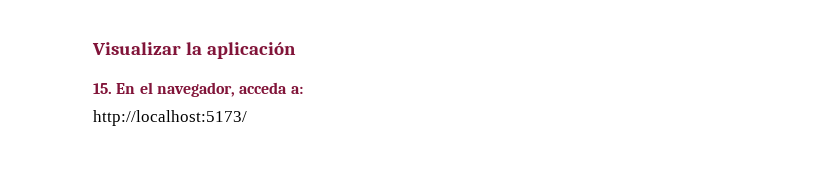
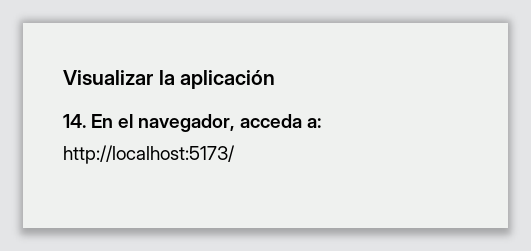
- 15. En el navegador, acceda a:
+ 14. En el navegador, acceda a:

